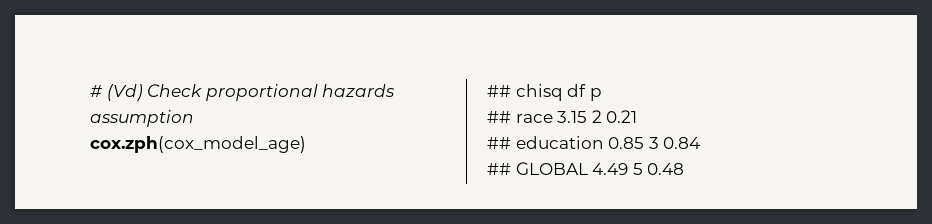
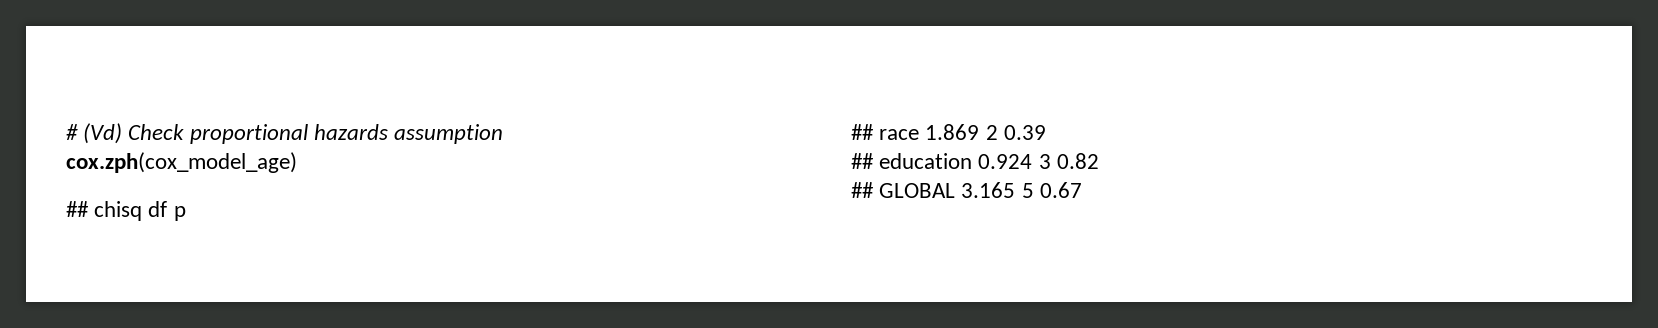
- ## race 3.15 2 0.21
+ ## race 1.869 2 0.39
- ## education 0.85 3 0.84
+ ## education 0.924 3 0.82
- ## GLOBAL 4.49 5 0.48
+ ## GLOBAL 3.165 5 0.67

